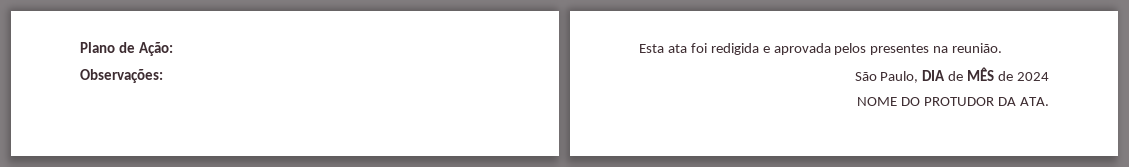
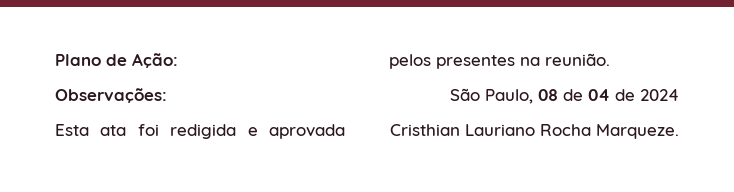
- São Paulo, DIA de MÊS de 2024
+ São Paulo, 08 de 04 de 2024
- NOME DO PROTUDOR DA ATA.
+ Cristhian Lauriano Rocha Marqueze.

